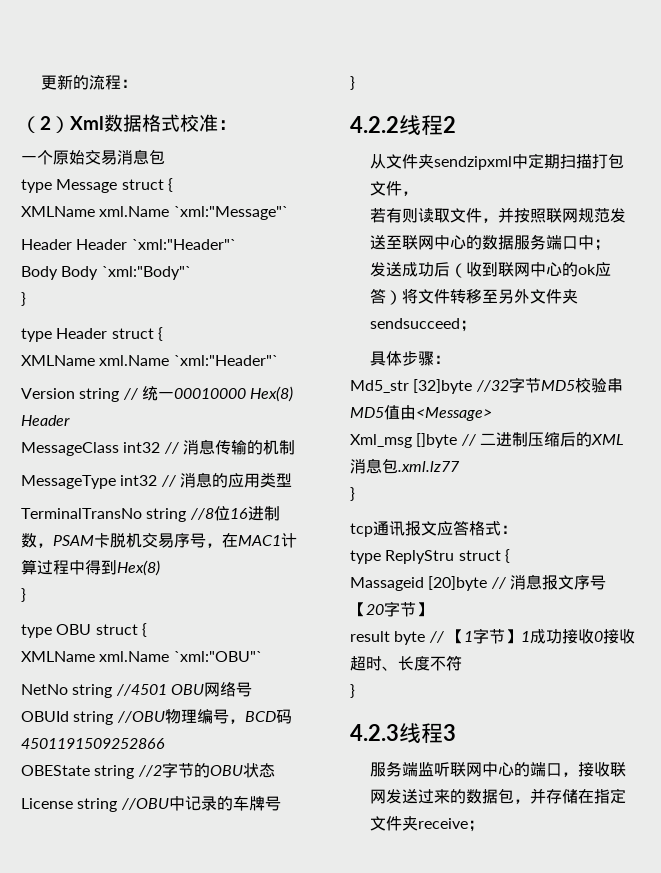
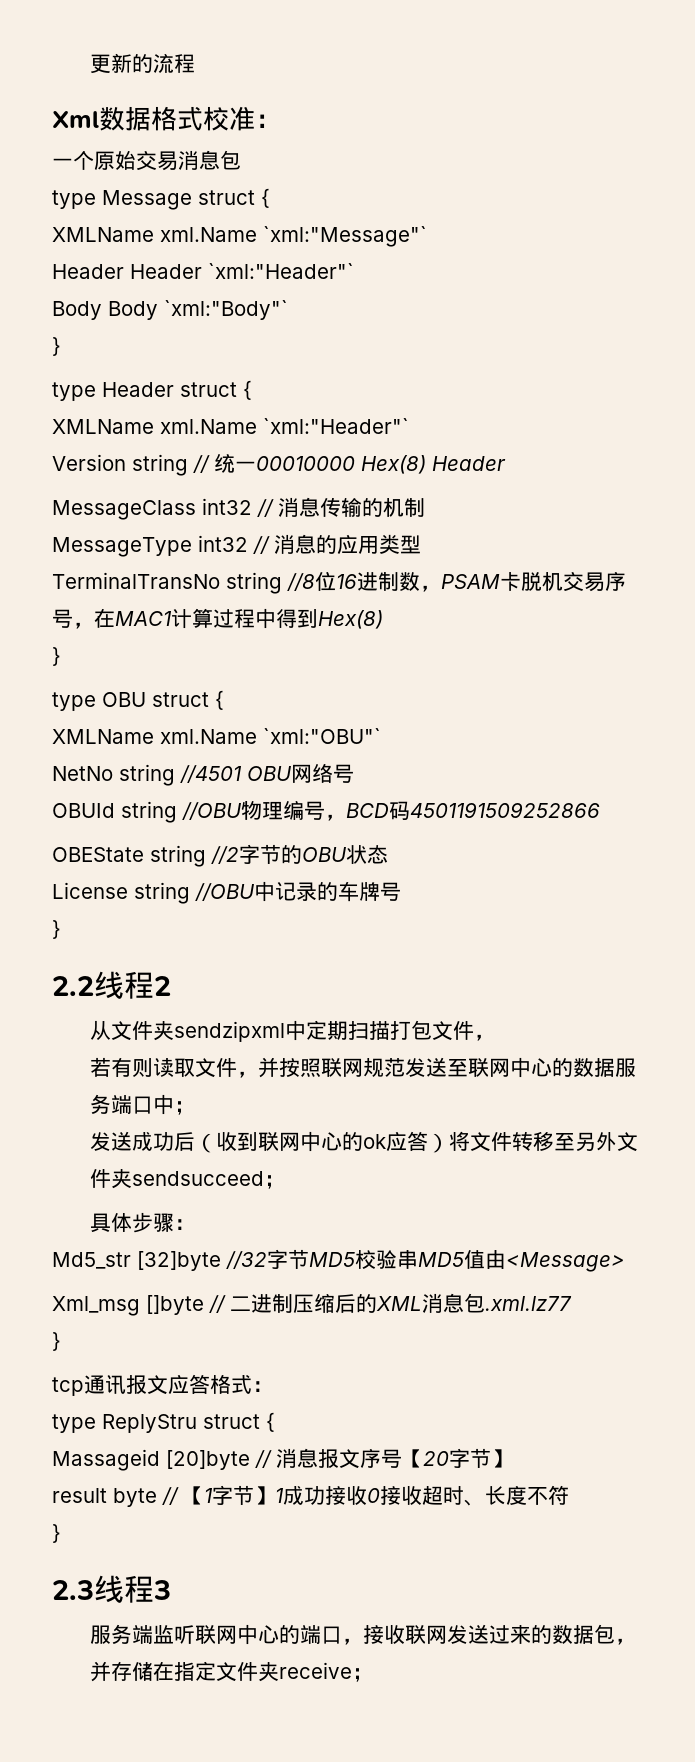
- 更新的流程：
- （2）Xml数据格式校准：
+ 更新的流程
+ Xml数据格式校准：
- 4.2.2线程2
+ 2.2线程2
- 4.2.3线程3
+ 2.3线程3

